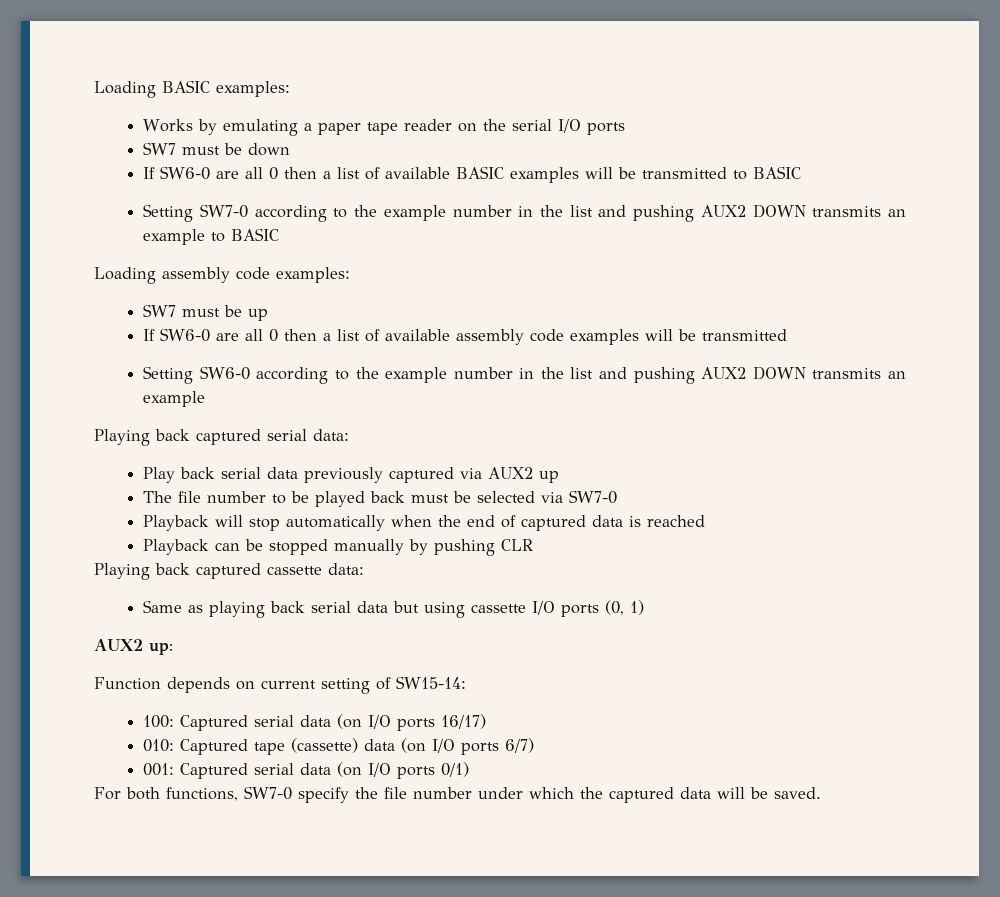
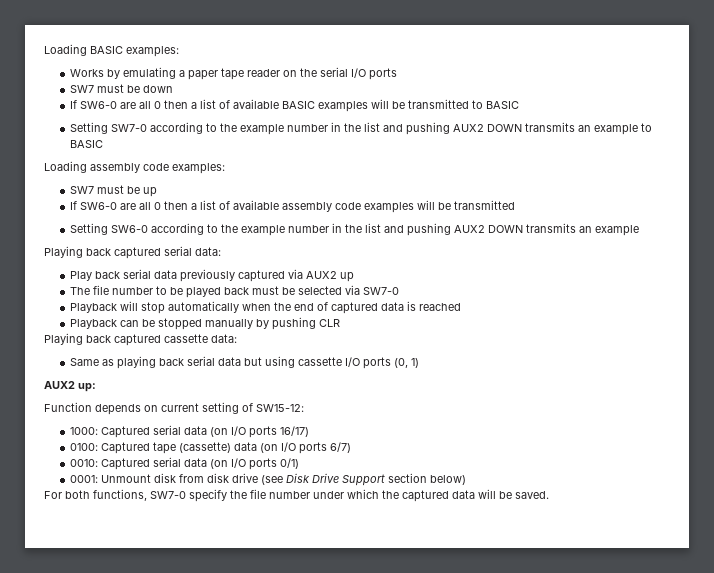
- Function depends on current setting of SW15-14:
- 100: Captured serial data (on I/O ports 16/17)
+ Function depends on current setting of SW15-12:
+ 1000: Captured serial data (on I/O ports 16/17)
- 010: Captured tape (cassette) data (on I/O ports 6/7)
+ 0100: Captured tape (cassette) data (on I/O ports 6/7)
- 001: Captured serial data (on I/O ports 0/1)
+ 0010: Captured serial data (on I/O ports 0/1)
+ 0001: Unmount disk from disk drive (see Disk Drive Support section below)

